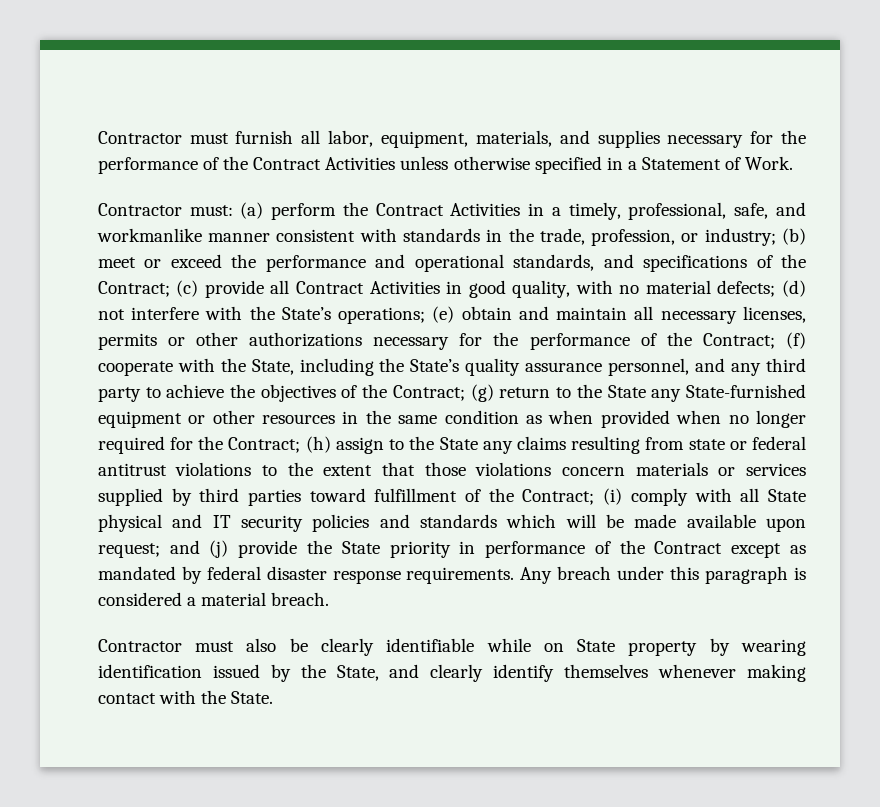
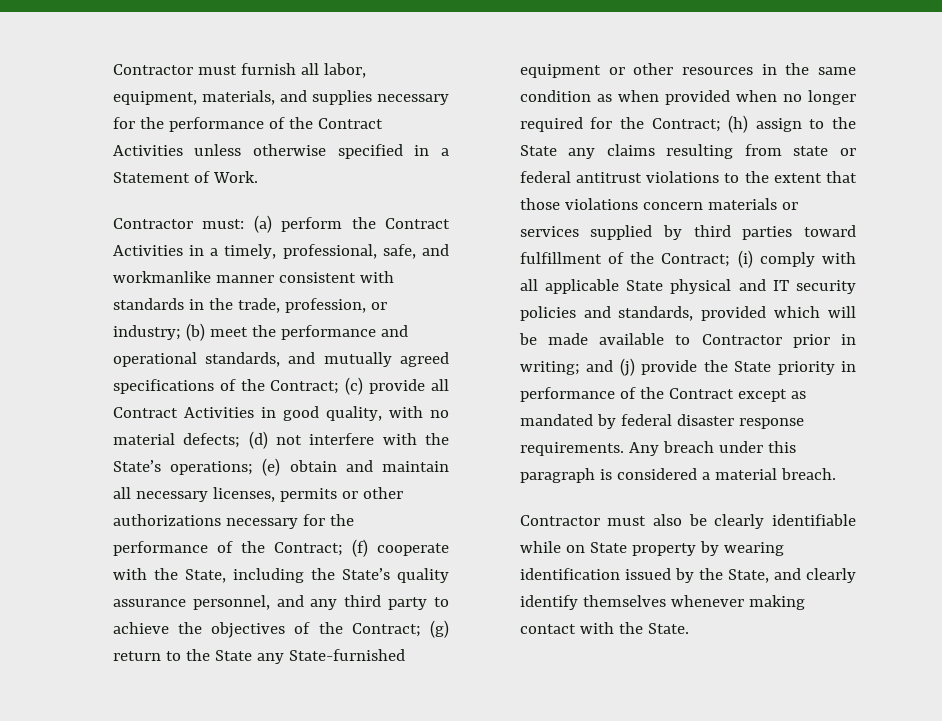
- (b) meet or exceed the performance and operational standards, and specifications of the Contract;
+ (b) meet the performance and operational standards, and mutually agreed specifications of the Contract;
- (i) comply with all State physical and IT security policies and standards which will be made available upon request;
+ (i) comply with all applicable State physical and IT security policies and standards, provided which will be made available to Contractor prior in writing;

